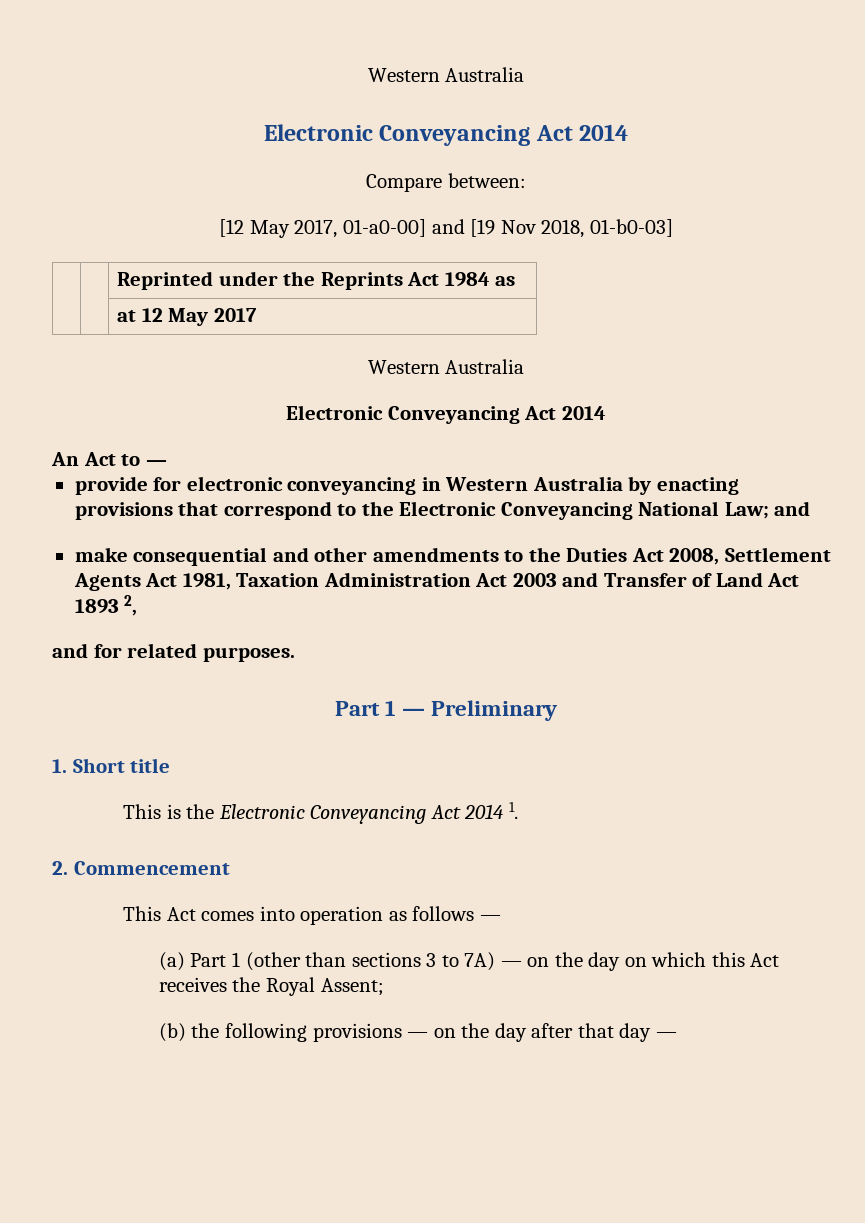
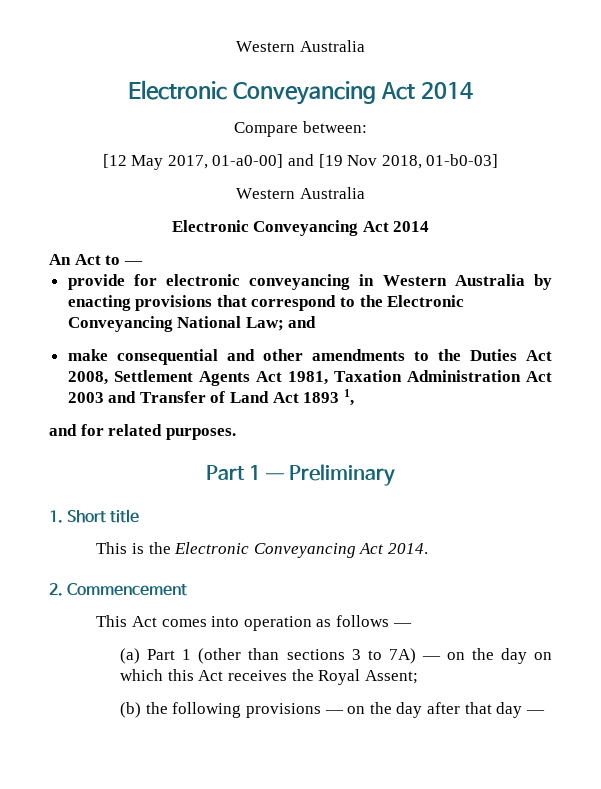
- | | Reprinted under the Reprints Act 1984 as
- | | at 12 May 2017
- make consequential and other amendments to the Duties Act 2008, Settlement Agents Act 1981, Taxation Administration Act 2003 and Transfer of Land Act 1893 2,
+ make consequential and other amendments to the Duties Act 2008, Settlement Agents Act 1981, Taxation Administration Act 2003 and Transfer of Land Act 1893 1,
- This is the Electronic Conveyancing Act 2014 1.
+ This is the Electronic Conveyancing Act 2014.

